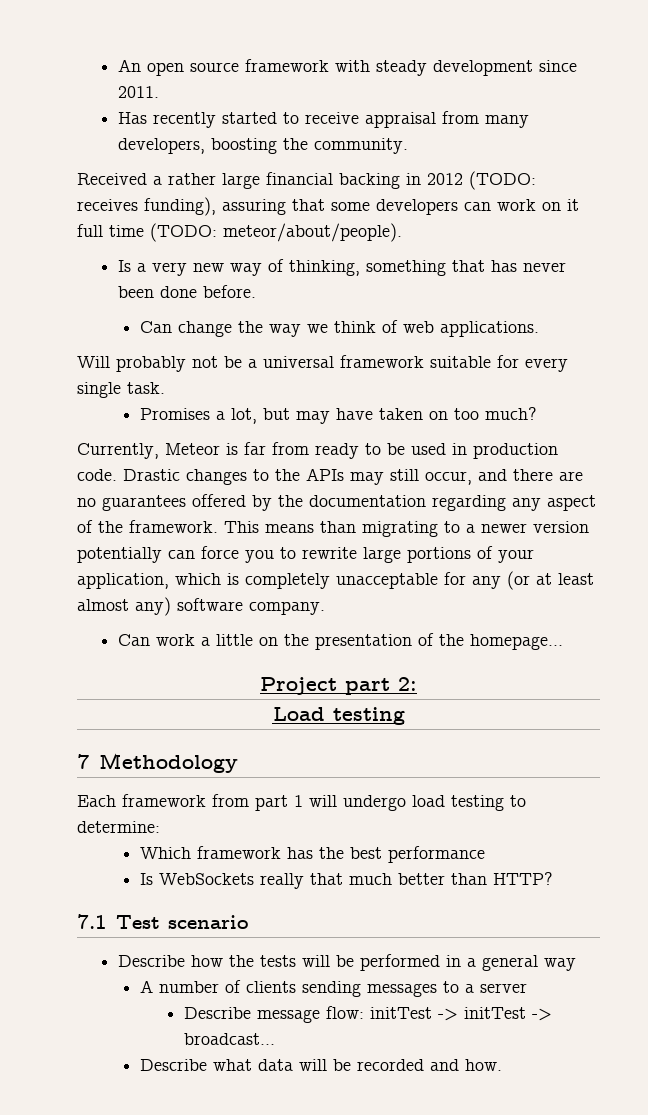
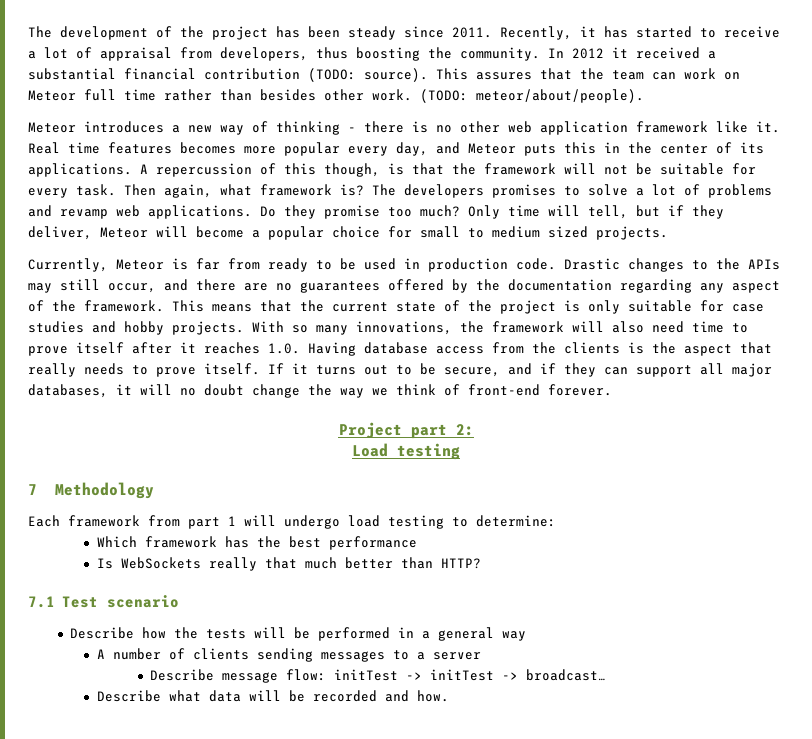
- An open source framework with steady development since 2011.
- Has recently started to receive appraisal from many developers, boosting the community.
- Received a rather large financial backing in 2012 (TODO: receives funding), assuring that some developers can work on it full time (TODO: meteor/about/people).
- Is a very new way of thinking, something that has never been done before.
- Can change the way we think of web applications.
- Will probably not be a universal framework suitable for every single task.
- Promises a lot, but may have taken on too much?
+ The development of the project has been steady since 2011. Recently, it has started to receive a lot of appraisal from developers, thus boosting the community. In 2012 it received a substantial financial contribution (TODO: source). This assures that the team can work on Meteor full time rather than besides other work. (TODO: meteor/about/people).
+ Meteor introduces a new way of thinking - there is no other web application framework like it. Real time features becomes more popular every day, and Meteor puts this in the center of its applications. A repercussion of this though, is that the framework will not be suitable for every task. Then again, what framework is? The developers promises to solve a lot of problems and revamp web applications. Do they promise too much? Only time will tell, but if they deliver, Meteor will become a popular choice for small to medium sized projects.
- This means than migrating to a newer version potentially can force you to rewrite large portions of your application, which is completely unacceptable for any (or at least almost any) software company.
- Can work a little on the presentation of the homepage…
+ This means that the current state of the project is only suitable for case studies and hobby projects. With so many innovations, the framework will also need time to prove itself after it reaches 1.0. Having database access from the clients is the aspect that really needs to prove itself. If it turns out to be secure, and if they can support all major databases, it will no doubt change the way we think of front-end forever.

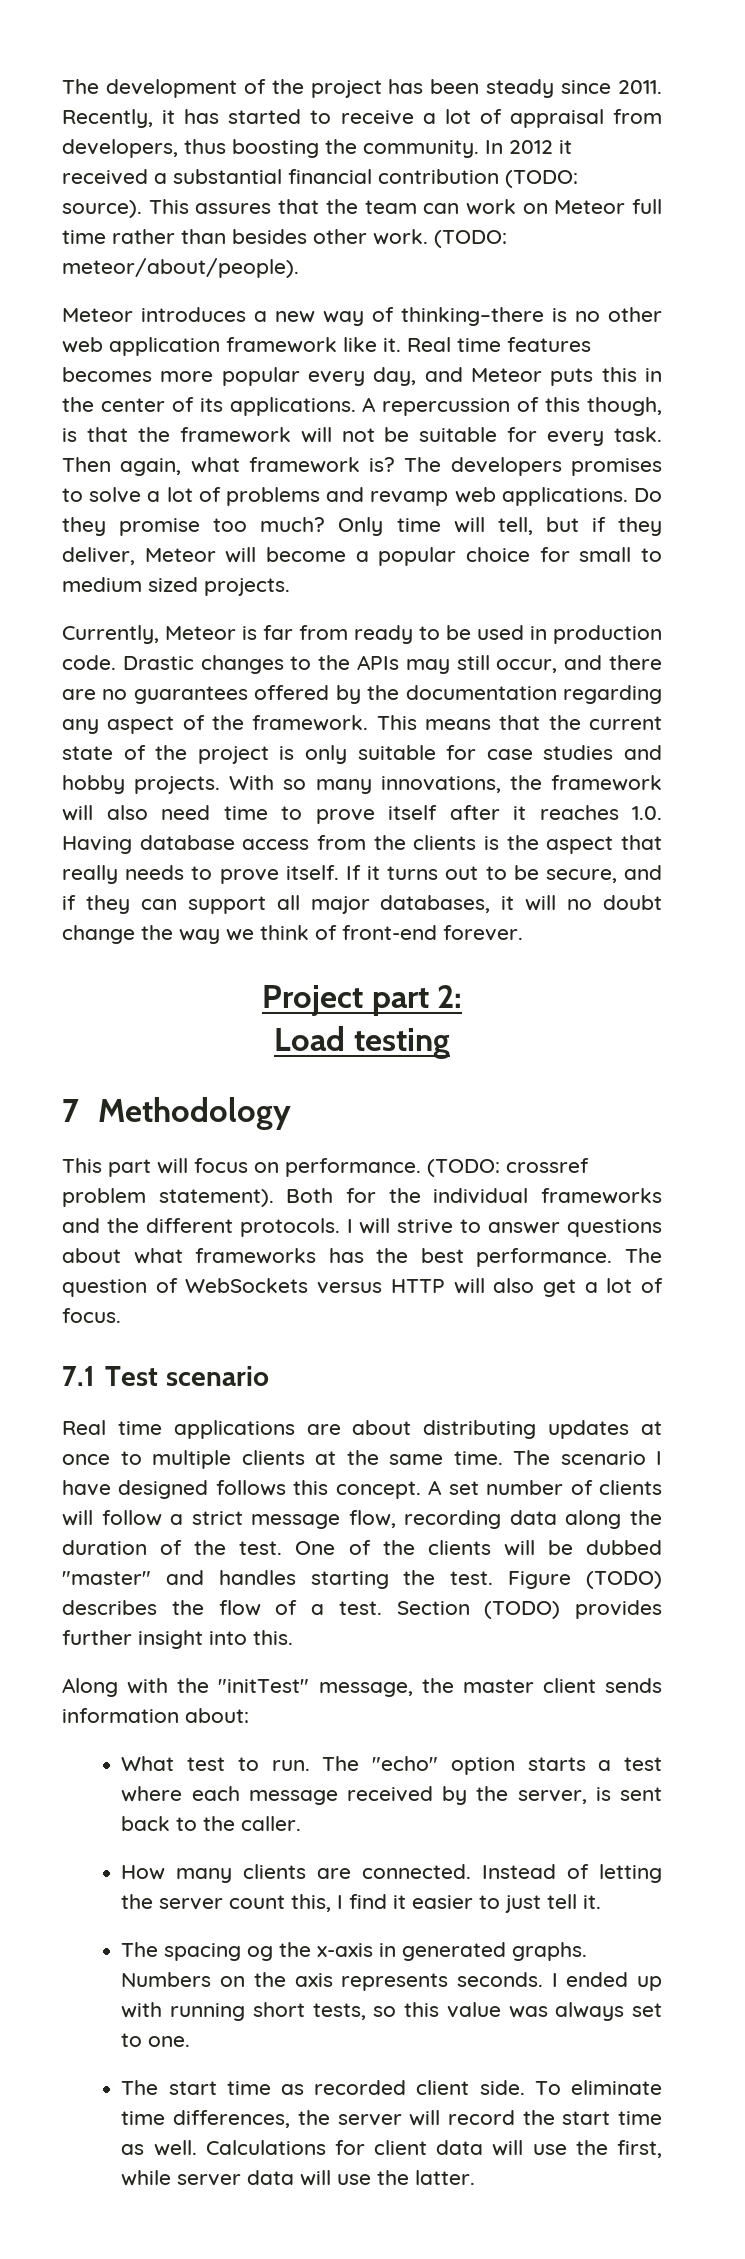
- Meteor introduces a new way of thinking - there is no other web application framework like it.
+ Meteor introduces a new way of thinking–there is no other web application framework like it.
- Each framework from part 1 will undergo load testing to determine:
- Which framework has the best performance
- Is WebSockets really that much better than HTTP?
+ This part will focus on performance. (TODO: crossref problem statement). Both for the individual frameworks and the different protocols. I will strive to answer questions about what frameworks has the best performance. The question of WebSockets versus HTTP will also get a lot of focus.
  7.1 Test scenario
- Describe how the tests will be performed in a general way
- A number of clients sending messages to a server
- Describe message flow: initTest -> initTest -> broadcast…
- Describe what data will be recorded and how.
+ Real time applications are about distributing updates at once to multiple clients at the same time. The scenario I have designed follows this concept. A set number of clients will follow a strict message flow, recording data along the duration of the test. One of the clients will be dubbed "master" and handles starting the test. Figure (TODO) describes the flow of a test. Section (TODO) provides further insight into this.
+ Along with the "initTest" message, the master client sends information about:
+ What test to run. The "echo" option starts a test where each message received by the server, is sent back to the caller.
+ How many clients are connected. Instead of letting the server count this, I find it easier to just tell it.
+ The spacing og the x-axis in generated graphs. Numbers on the axis represents seconds. I ended up with running short tests, so this value was always set to one.
+ The start time as recorded client side. To eliminate time differences, the server will record the start time as well. Calculations for client data will use the first, while server data will use the latter.

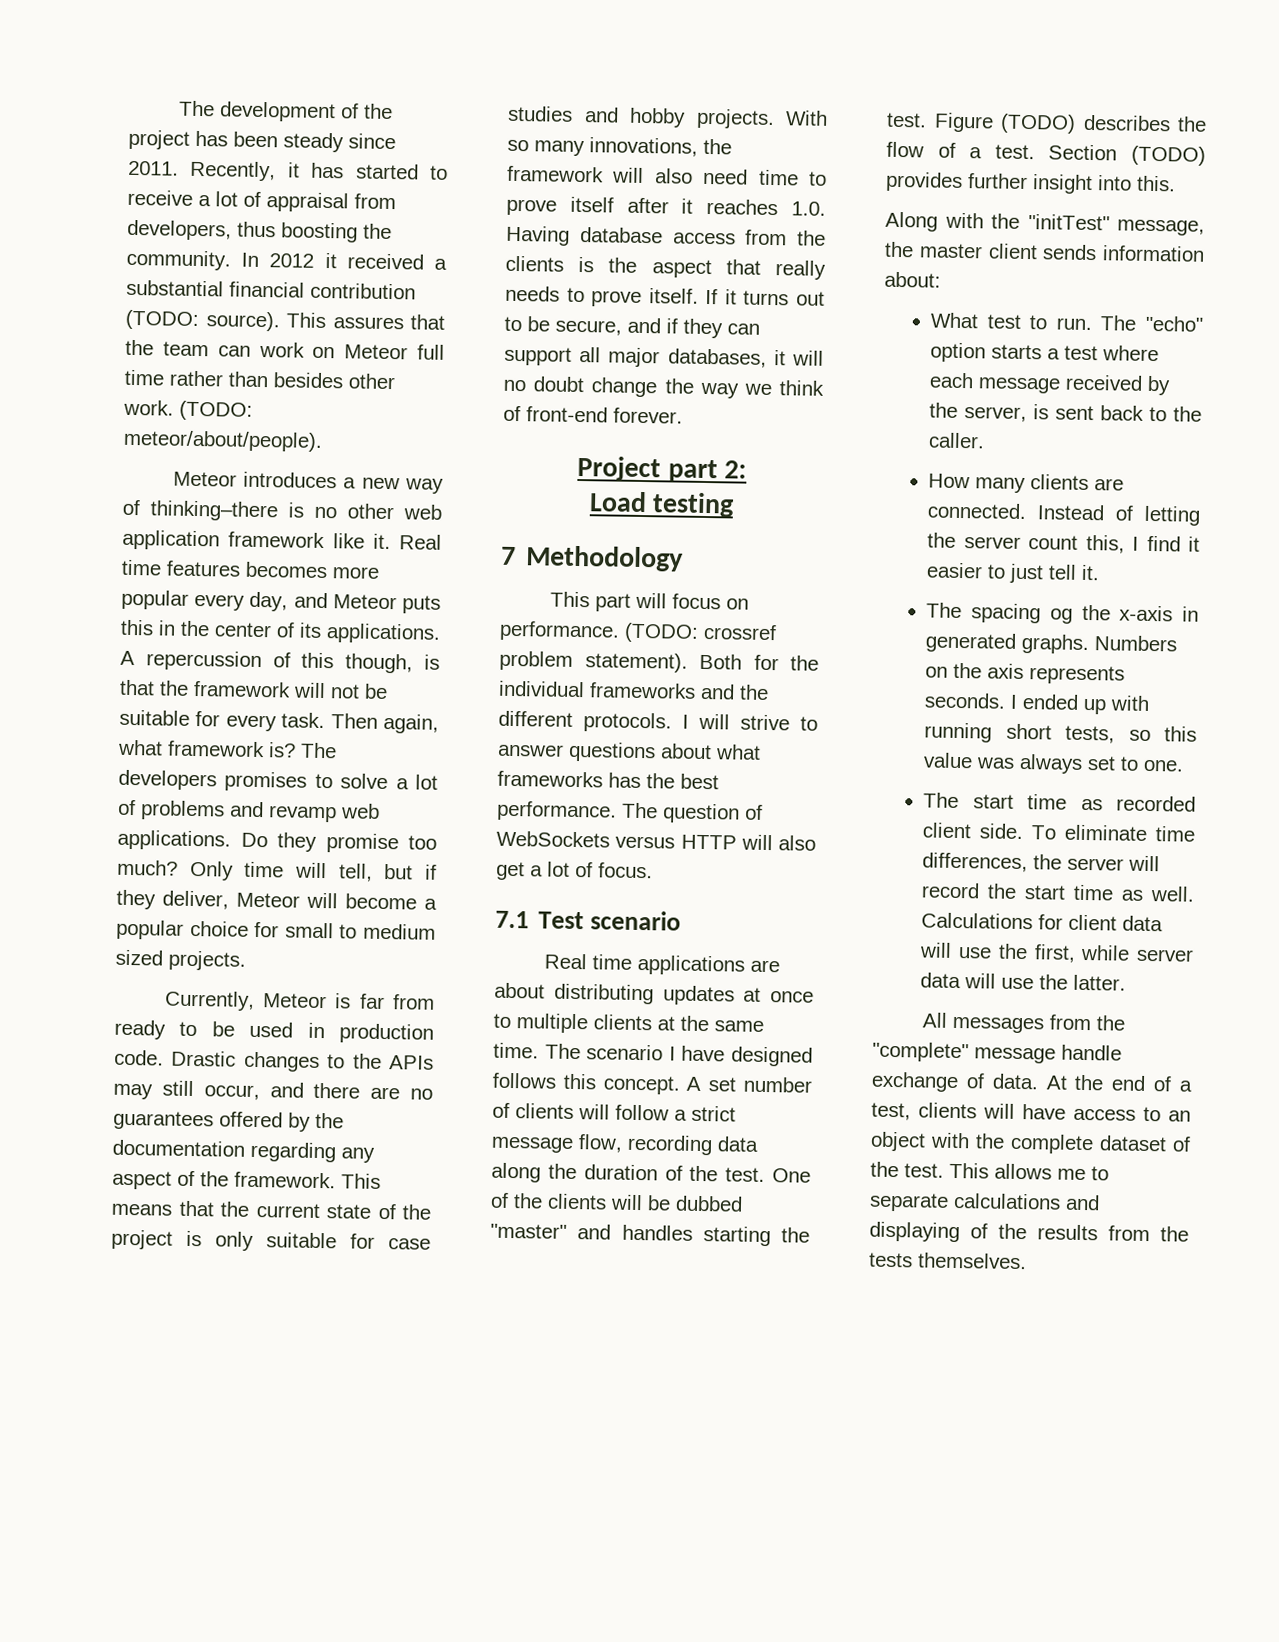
+ All messages from the "complete" message handle exchange of data. At the end of a test, clients will have access to an object with the complete dataset of the test. This allows me to separate calculations and displaying of the results from the tests themselves.

